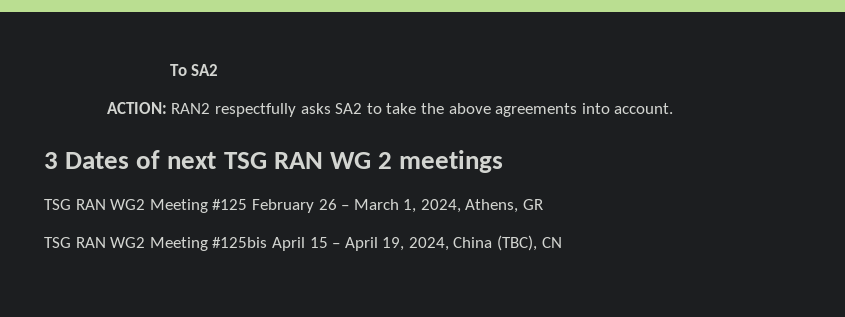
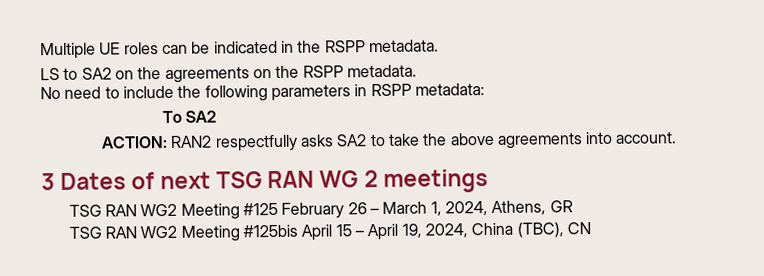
+ Multiple UE roles can be indicated in the RSPP metadata.
+ LS to SA2 on the agreements on the RSPP metadata.
+ No need to include the following parameters in RSPP metadata:

